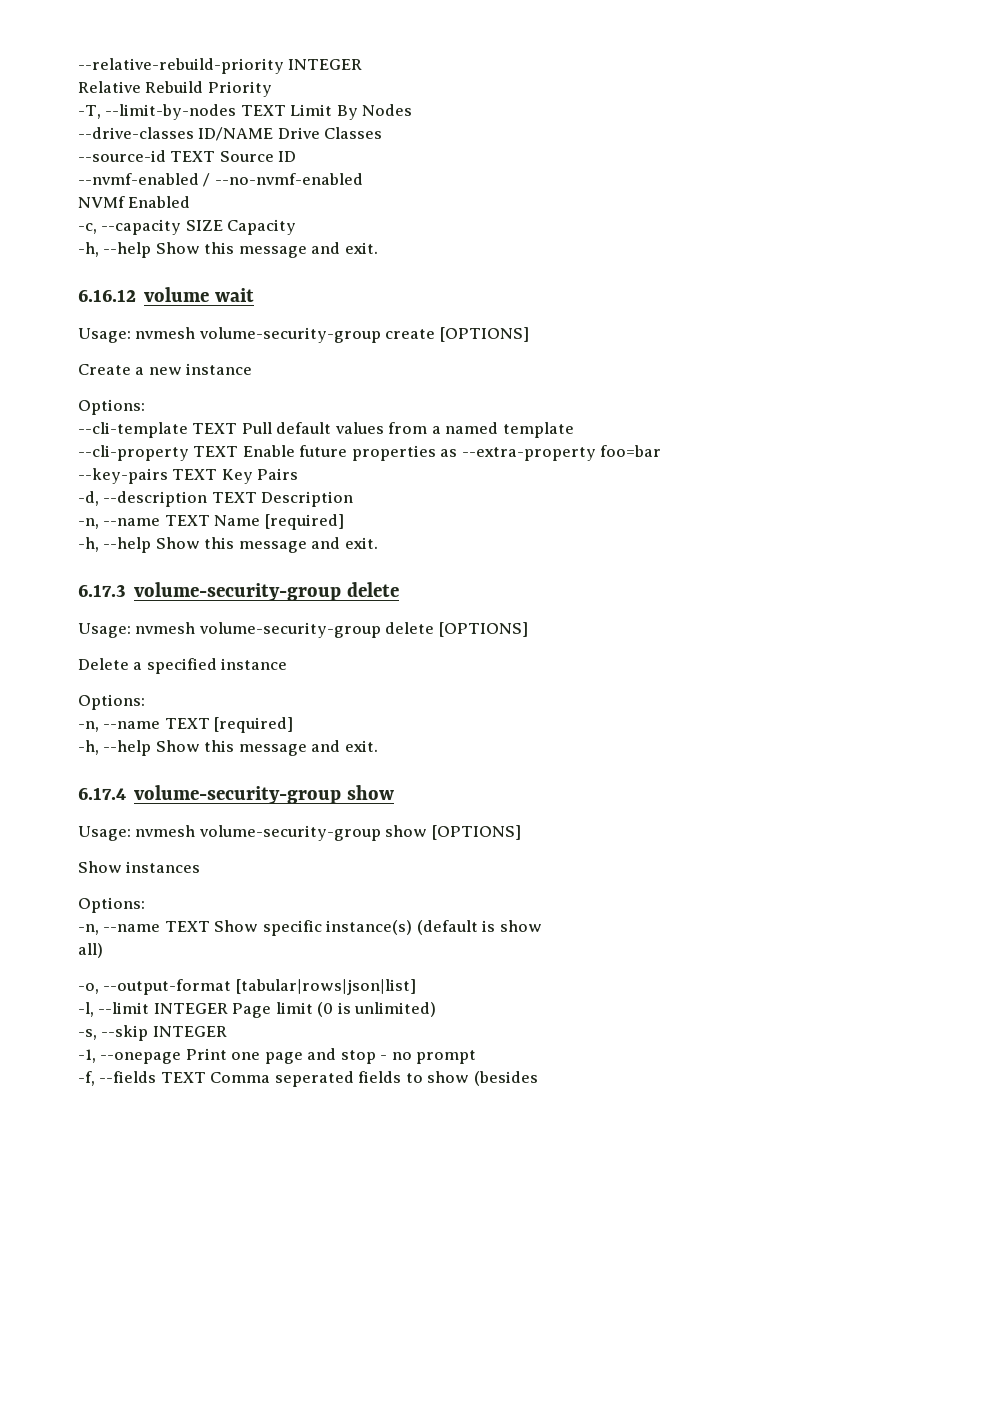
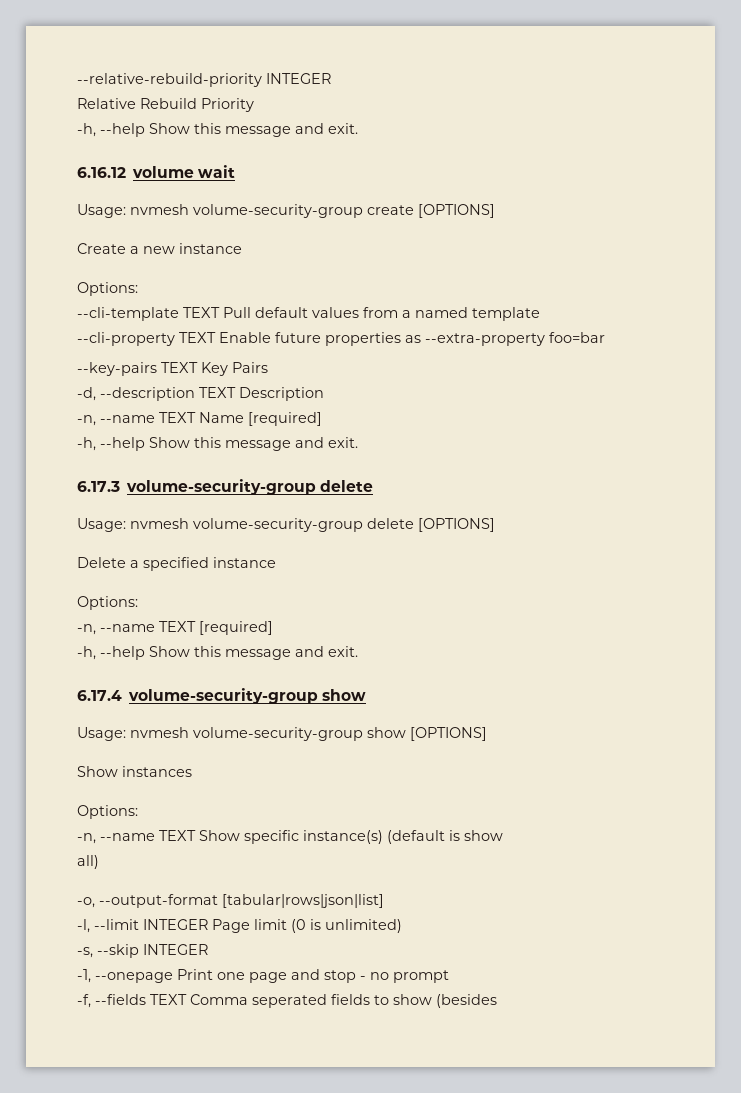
- -T, --limit-by-nodes TEXT Limit By Nodes
- --drive-classes ID/NAME Drive Classes
- --source-id TEXT Source ID
- --nvmf-enabled / --no-nvmf-enabled
- NVMf Enabled
- -c, --capacity SIZE Capacity

